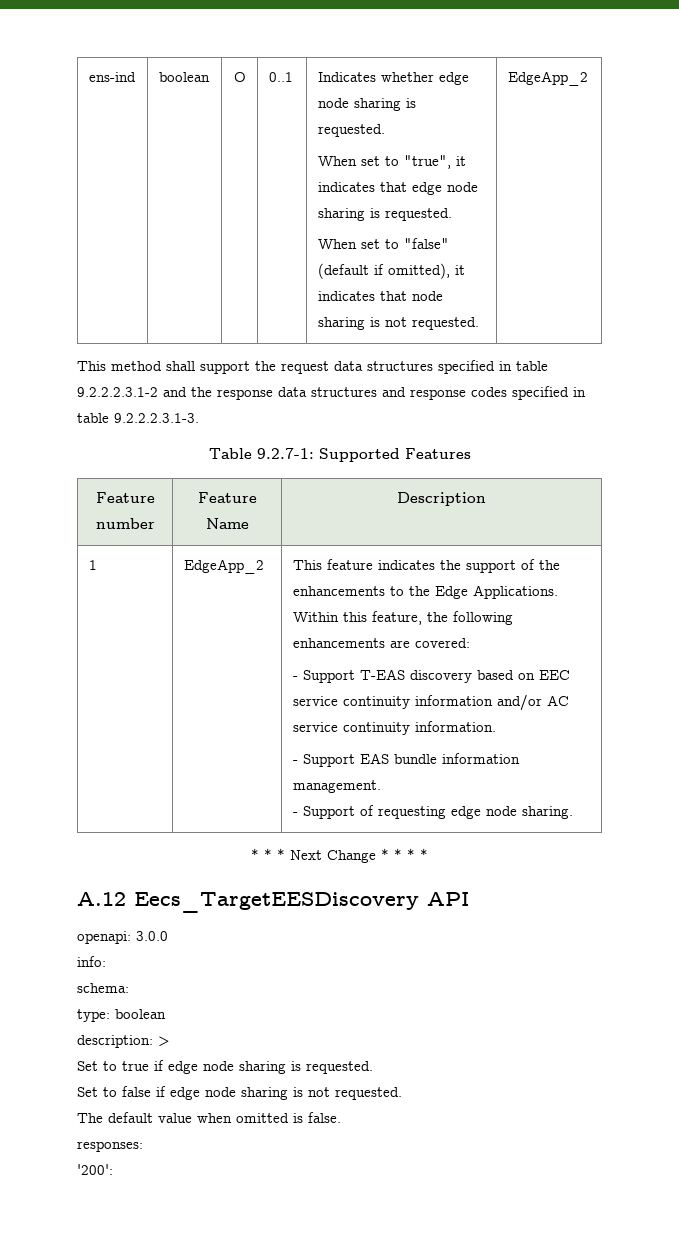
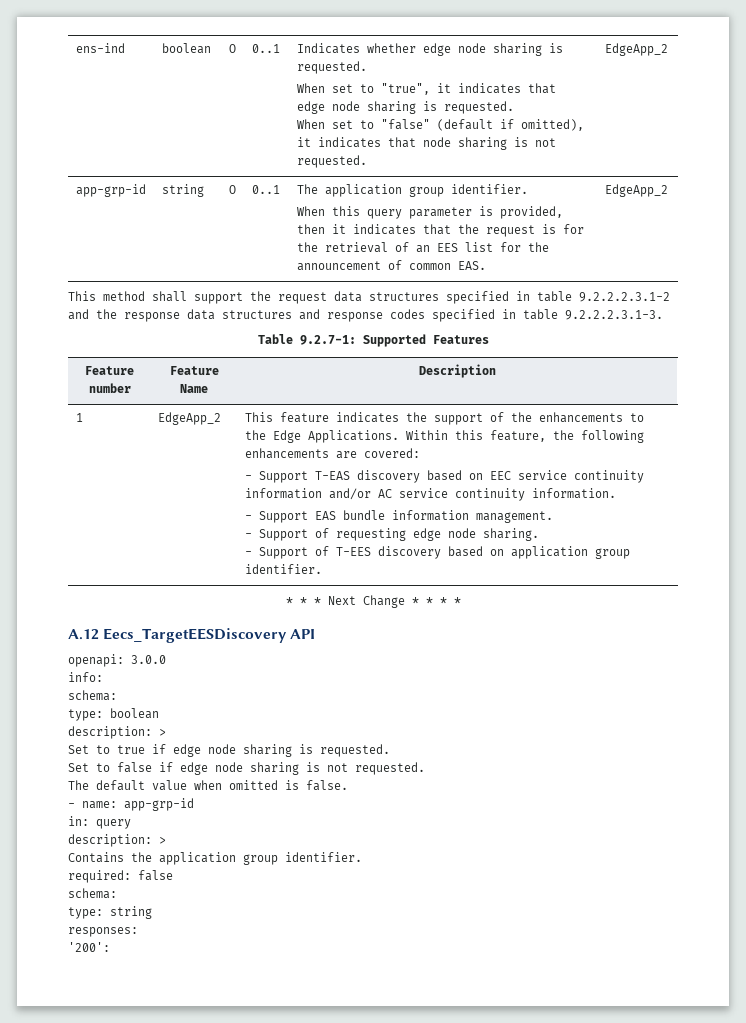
+ app-grp-id | string | O | 0..1 | The application group identifier.
+ When this query parameter is provided, then it indicates that the request is for the retrieval of an EES list for the announcement of common EAS. | EdgeApp_2
+ - Support of T-EES discovery based on application group identifier.
+ - name: app-grp-id
+ in: query
+ description: >
+ Contains the application group identifier.
+ required: false
+ schema:
+ type: string

